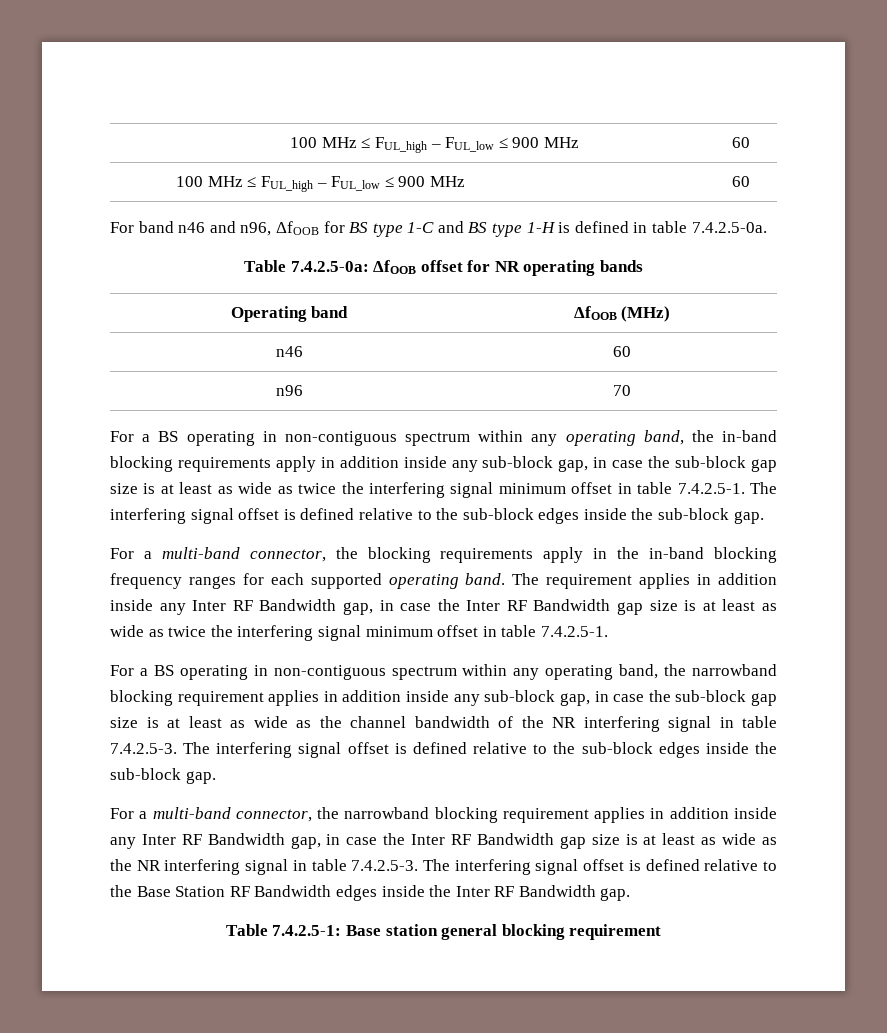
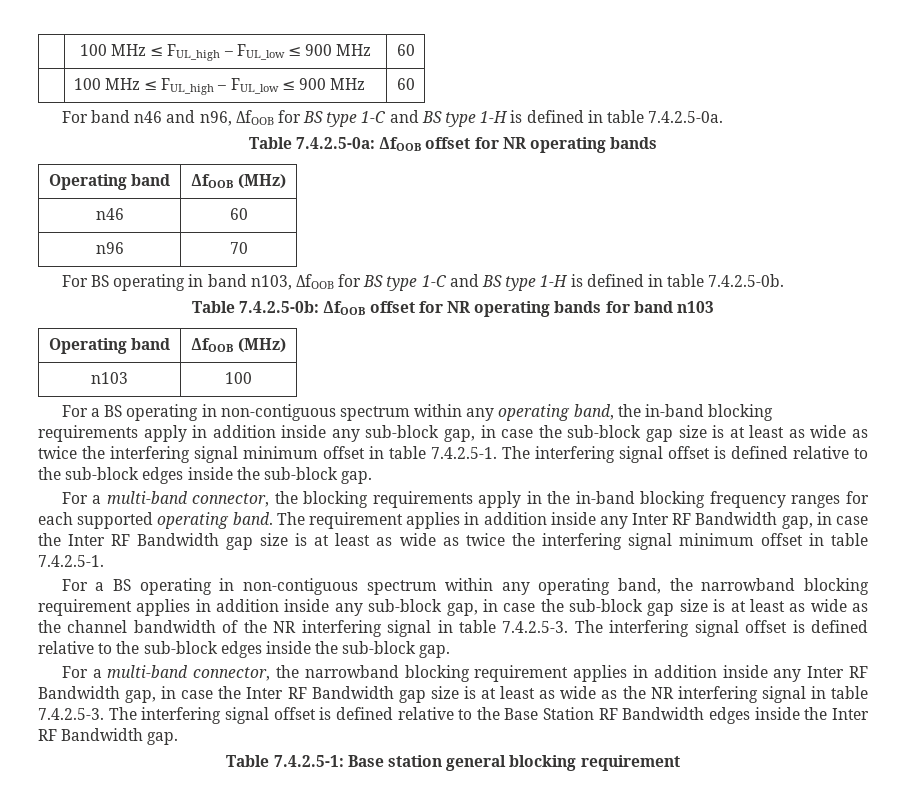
+ For BS operating in band n103, ΔfOOB for BS type 1-C and BS type 1-H is defined in table 7.4.2.5-0b.
+ Table 7.4.2.5-0b: ΔfOOB offset for NR operating bands for band n103
+ Operating band | ΔfOOB (MHz)
+ n103 | 100

